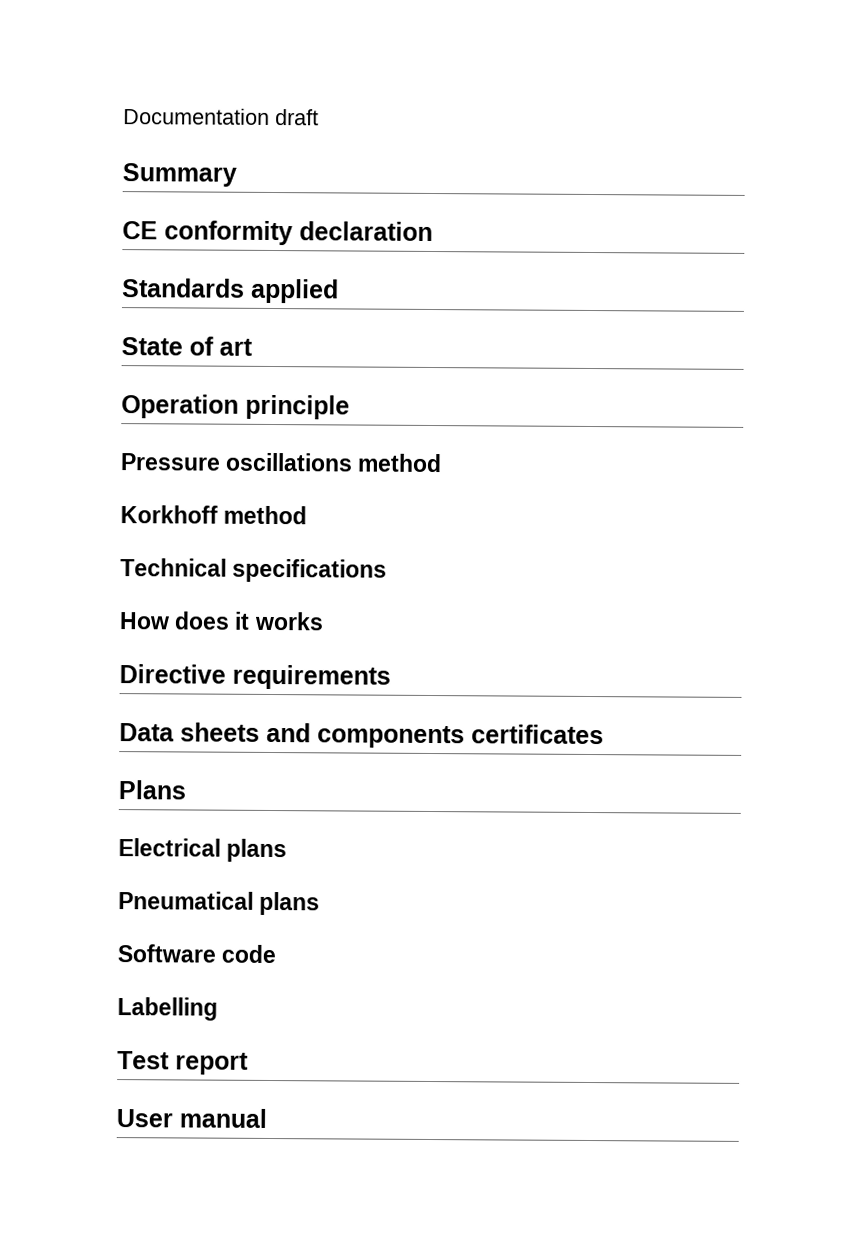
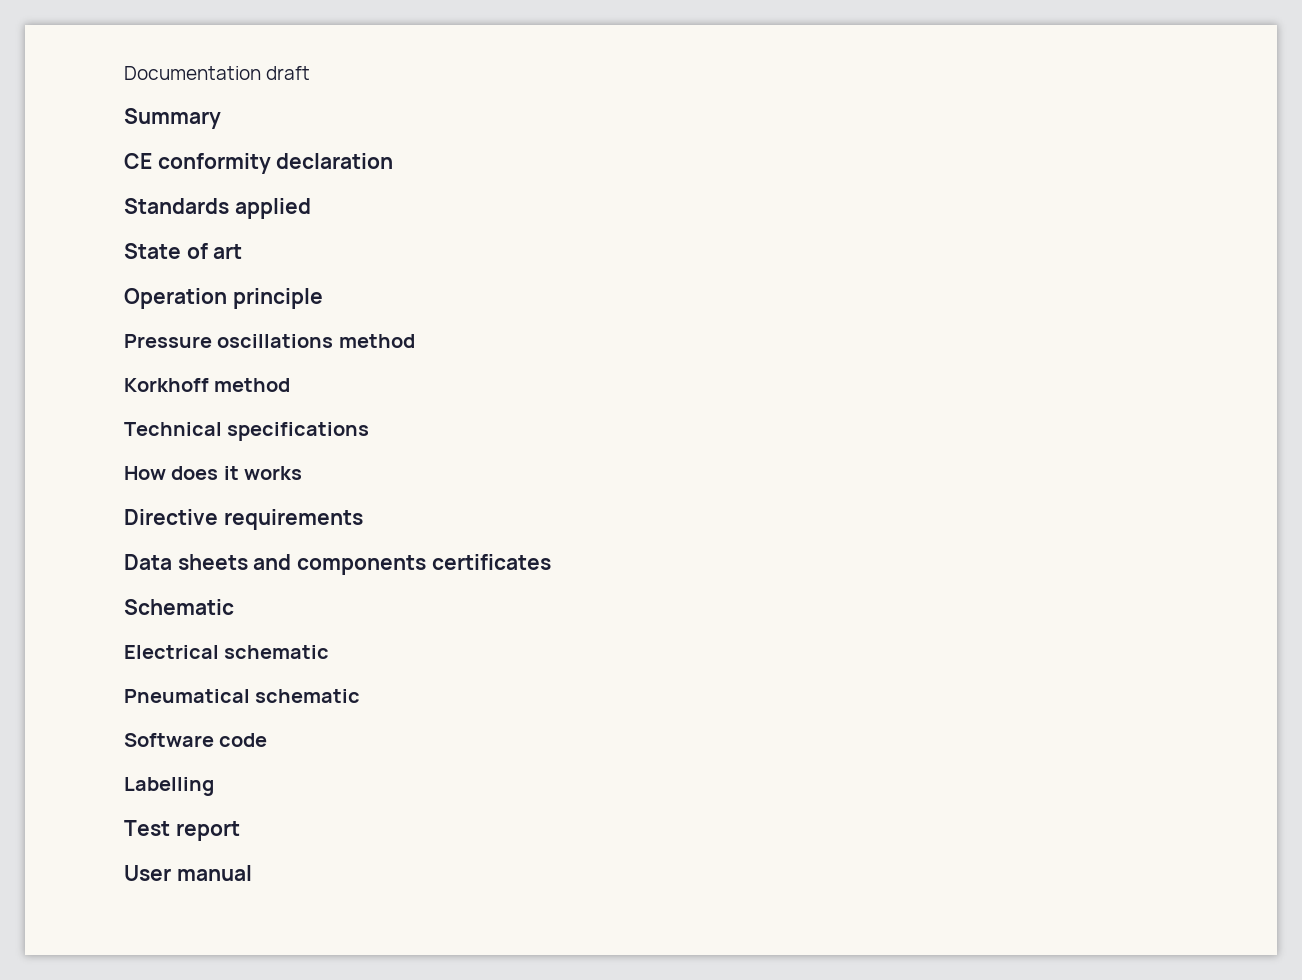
- Plans
+ Schematic
- Electrical plans
+ Electrical schematic
- Pneumatical plans
+ Pneumatical schematic

